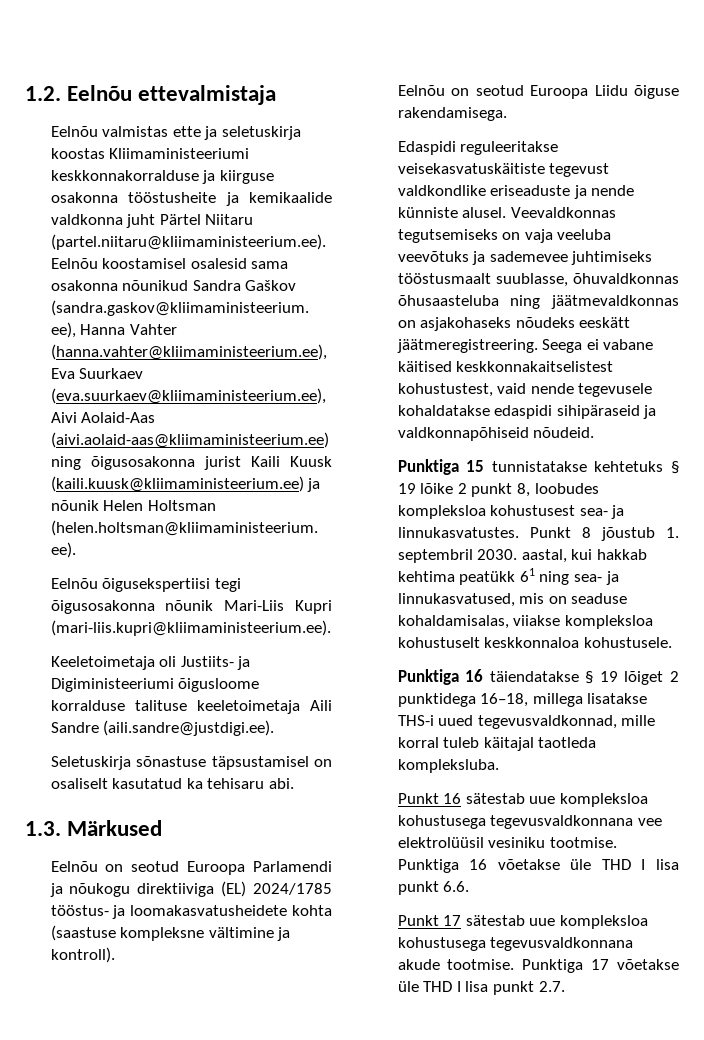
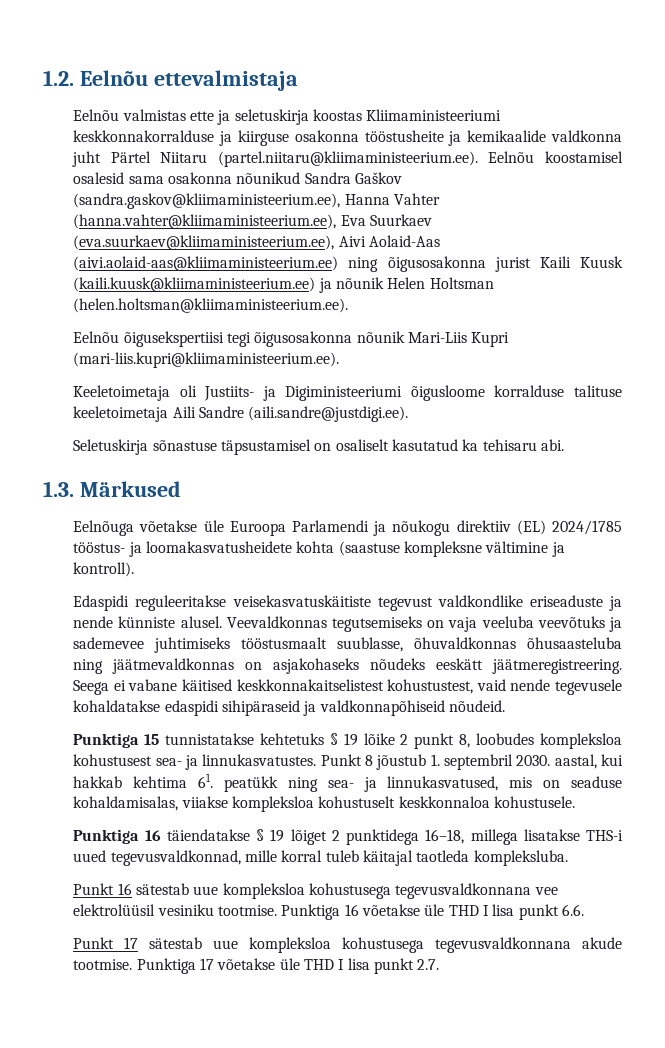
- Eelnõu on seotud Euroopa Parlamendi ja nõukogu direktiiviga (EL) 2024/1785 tööstus- ja loomakasvatusheidete kohta (saastuse kompleksne vältimine ja kontroll).
+ Eelnõuga võetakse üle Euroopa Parlamendi ja nõukogu direktiiv (EL) 2024/1785 tööstus- ja loomakasvatusheidete kohta (saastuse kompleksne vältimine ja kontroll).
- Eelnõu on seotud Euroopa Liidu õiguse rakendamisega.
- Punkt 8 jõustub 1. septembril 2030. aastal, kui hakkab kehtima peatükk 61 ning sea- ja linnukasvatused, mis on seaduse kohaldamisalas, viiakse kompleksloa kohustuselt keskkonnaloa kohustusele.
+ Punkt 8 jõustub 1. septembril 2030. aastal, kui hakkab kehtima 61. peatükk ning sea- ja linnukasvatused, mis on seaduse kohaldamisalas, viiakse kompleksloa kohustuselt keskkonnaloa kohustusele.

